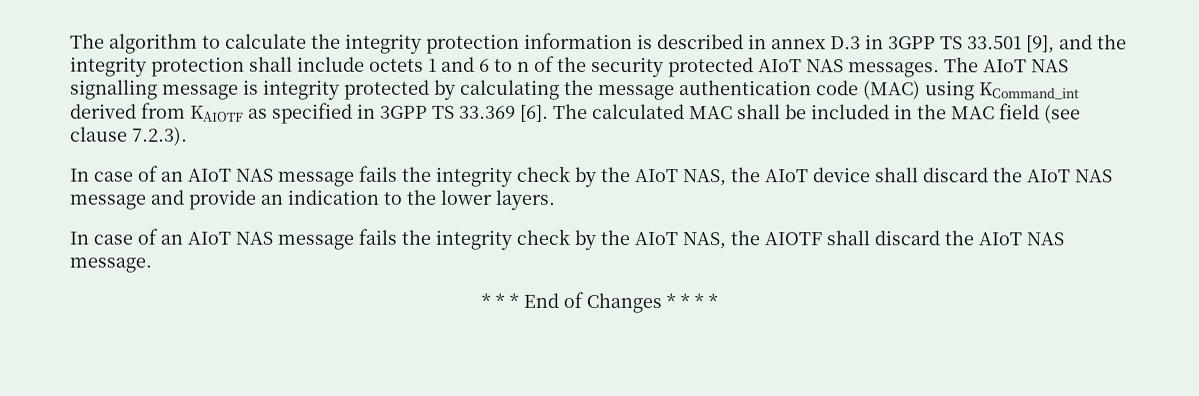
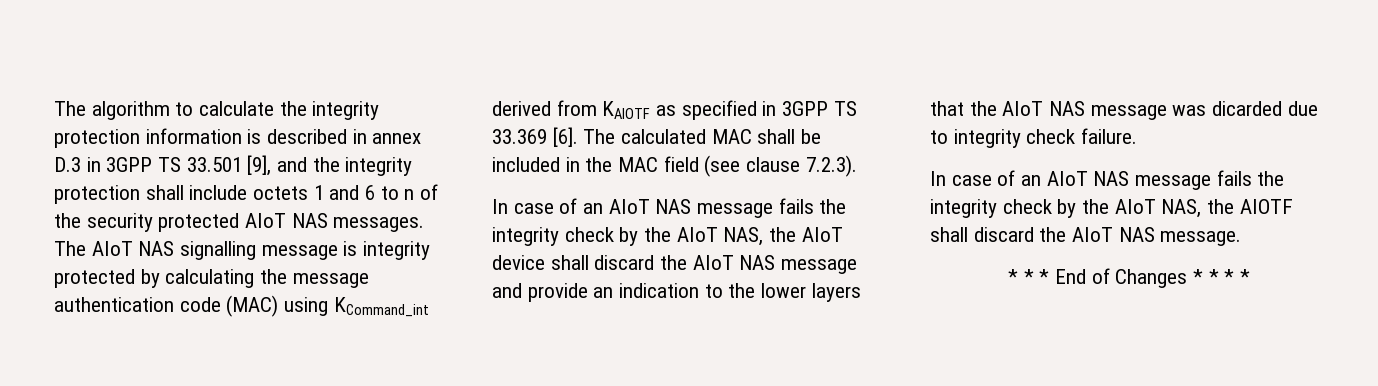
- In case of an AIoT NAS message fails the integrity check by the AIoT NAS, the AIoT device shall discard the AIoT NAS message and provide an indication to the lower layers.
+ In case of an AIoT NAS message fails the integrity check by the AIoT NAS, the AIoT device shall discard the AIoT NAS message and provide an indication to the lower layers that the AIoT NAS message was dicarded due to integrity check failure.

